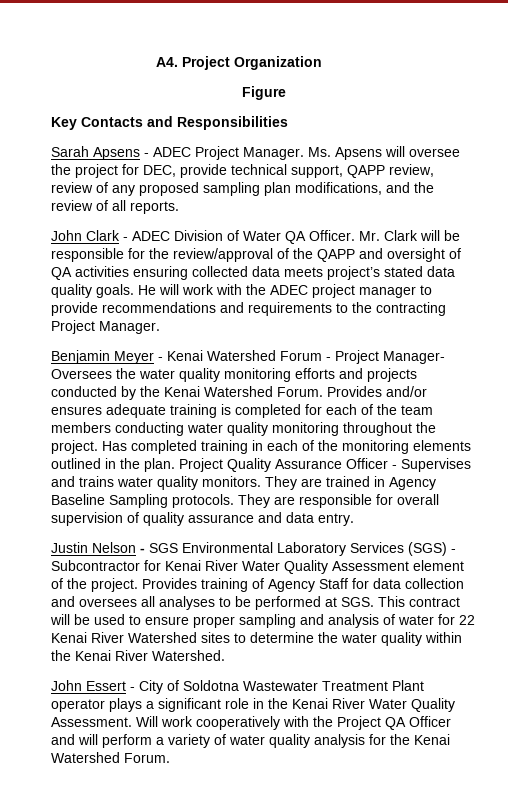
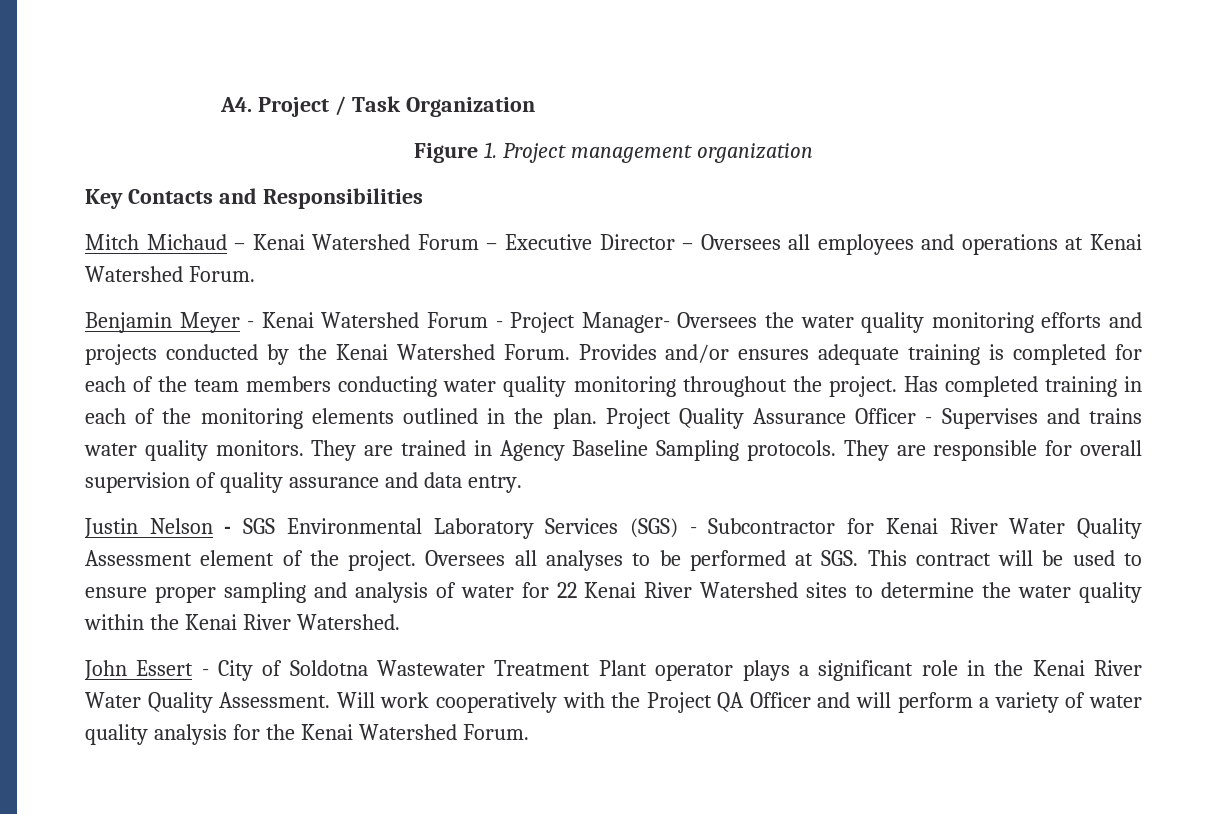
- A4. Project Organization
+ A4. Project / Task Organization
- Figure
+ Figure 1. Project management organization
- Sarah Apsens - ADEC Project Manager. Ms. Apsens will oversee the project for DEC, provide technical support, QAPP review, review of any proposed sampling plan modifications, and the review of all reports.
- John Clark - ADEC Division of Water QA Officer. Mr. Clark will be responsible for the review/approval of the QAPP and oversight of QA activities ensuring collected data meets project’s stated data quality goals. He will work with the ADEC project manager to provide recommendations and requirements to the contracting Project Manager.
+ Mitch Michaud – Kenai Watershed Forum – Executive Director – Oversees all employees and operations at Kenai Watershed Forum.
- Provides training of Agency Staff for data collection and oversees all analyses to be performed at SGS. This contract will be used to ensure proper sampling and analysis of water for 22 Kenai River Watershed sites to determine the water quality within the Kenai River Watershed.
+ Oversees all analyses to be performed at SGS. This contract will be used to ensure proper sampling and analysis of water for 22 Kenai River Watershed sites to determine the water quality within the Kenai River Watershed.

